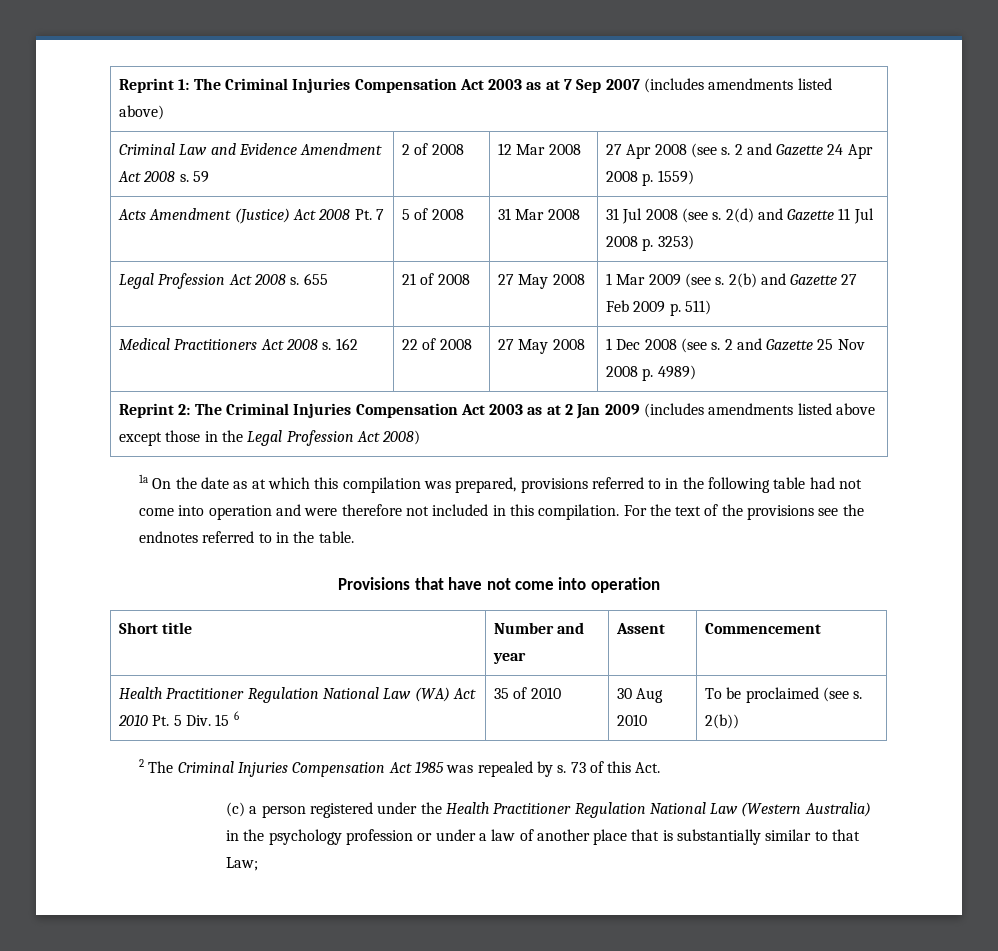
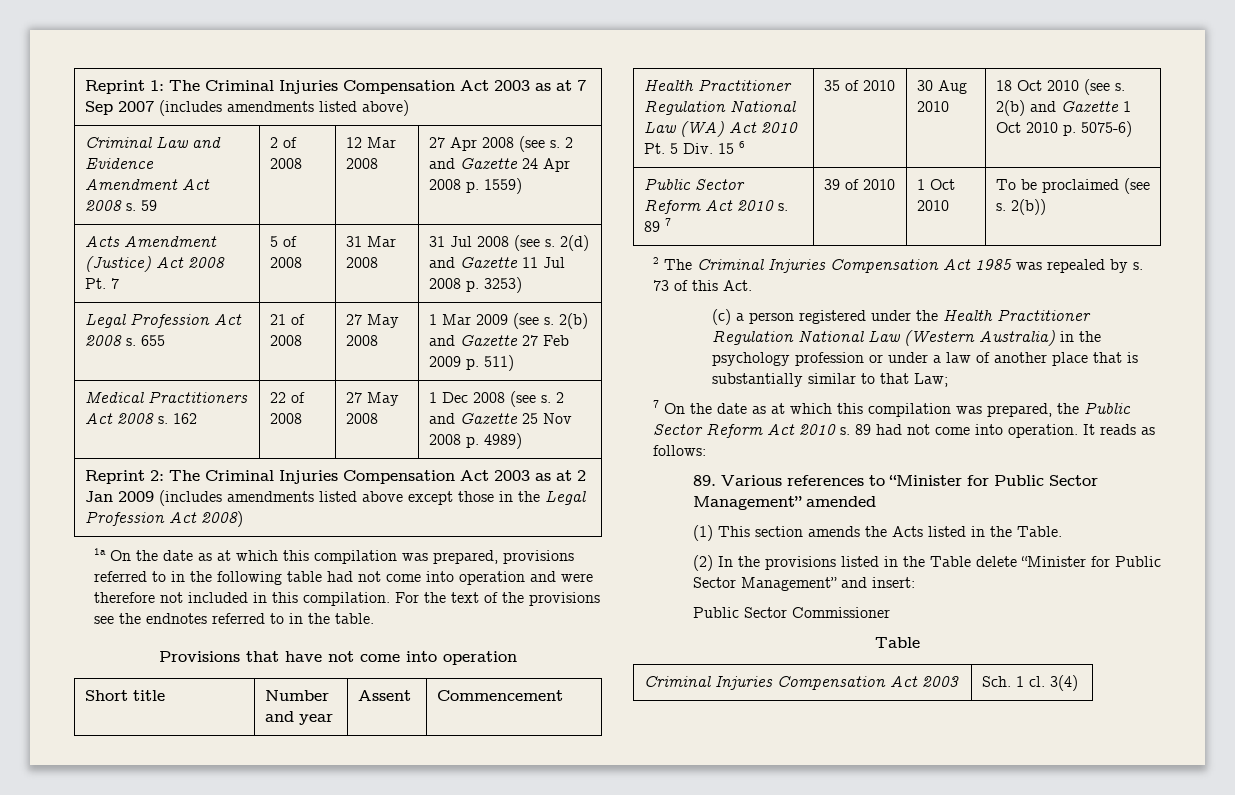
- Health Practitioner Regulation National Law (WA) Act 2010 Pt. 5 Div. 15 6 | 35 of 2010 | 30 Aug 2010 | To be proclaimed (see s. 2(b))
+ Health Practitioner Regulation National Law (WA) Act 2010 Pt. 5 Div. 15 6 | 35 of 2010 | 30 Aug 2010 | 18 Oct 2010 (see s. 2(b) and Gazette 1 Oct 2010 p. 5075-6)
+ Public Sector Reform Act 2010 s. 89 7 | 39 of 2010 | 1 Oct 2010 | To be proclaimed (see s. 2(b))
+ 7 On the date as at which this compilation was prepared, the Public Sector Reform Act 2010 s. 89 had not come into operation. It reads as follows:
+ 89. Various references to “Minister for Public Sector Management” amended
+ (1) This section amends the Acts listed in the Table.
+ (2) In the provisions listed in the Table delete “Minister for Public Sector Management” and insert:
+ Public Sector Commissioner
+ Table
+ Criminal Injuries Compensation Act 2003 | Sch. 1 cl. 3(4)

